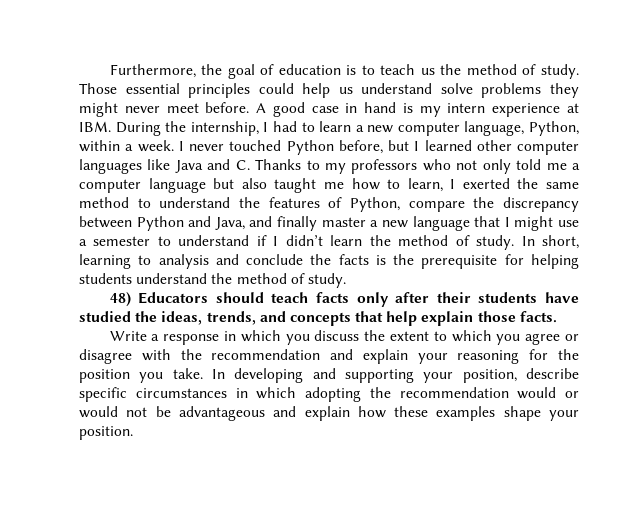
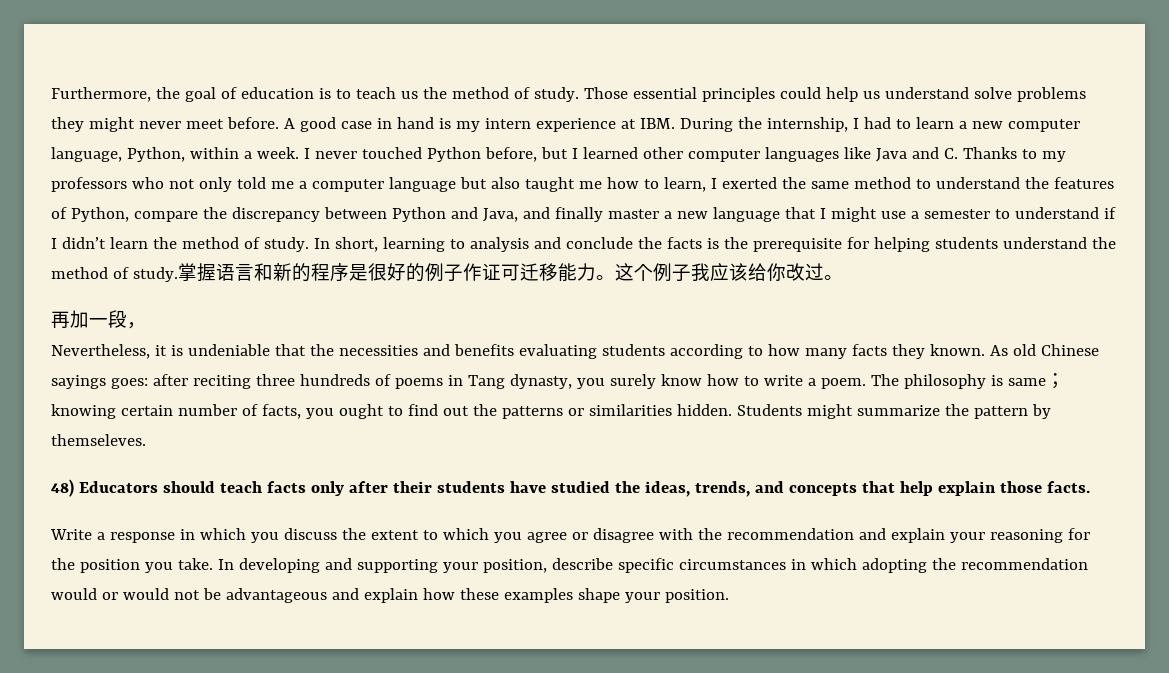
+ 掌握语言和新的程序是很好的例子作证可迁移能力。这个例子我应该给你改过。
+ 再加一段，
+ Nevertheless, it is undeniable that the necessities and benefits evaluating students according to how many facts they known. As old Chinese sayings goes: after reciting three hundreds of poems in Tang dynasty, you surely know how to write a poem. The philosophy is same；knowing certain number of facts, you ought to find out the patterns or similarities hidden. Students might summarize the pattern by themseleves.

